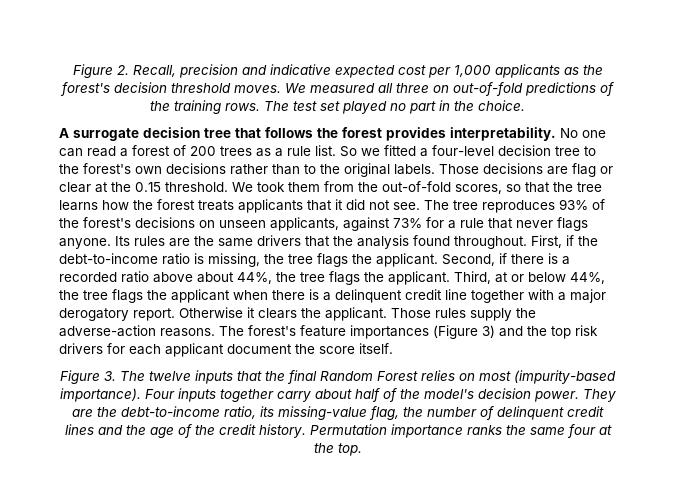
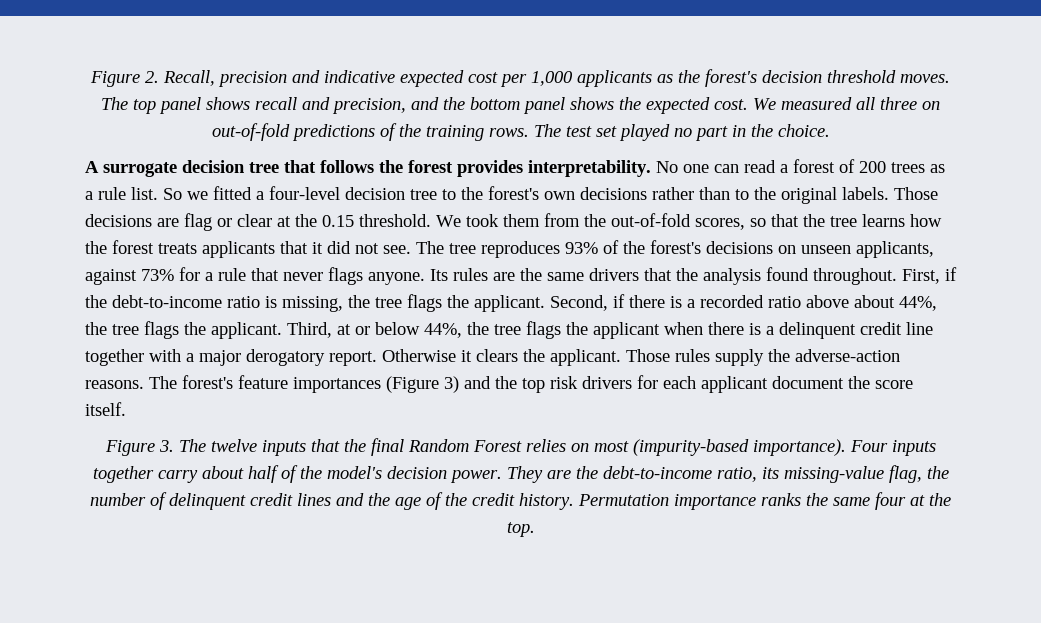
+ The top panel shows recall and precision, and the bottom panel shows the expected cost.

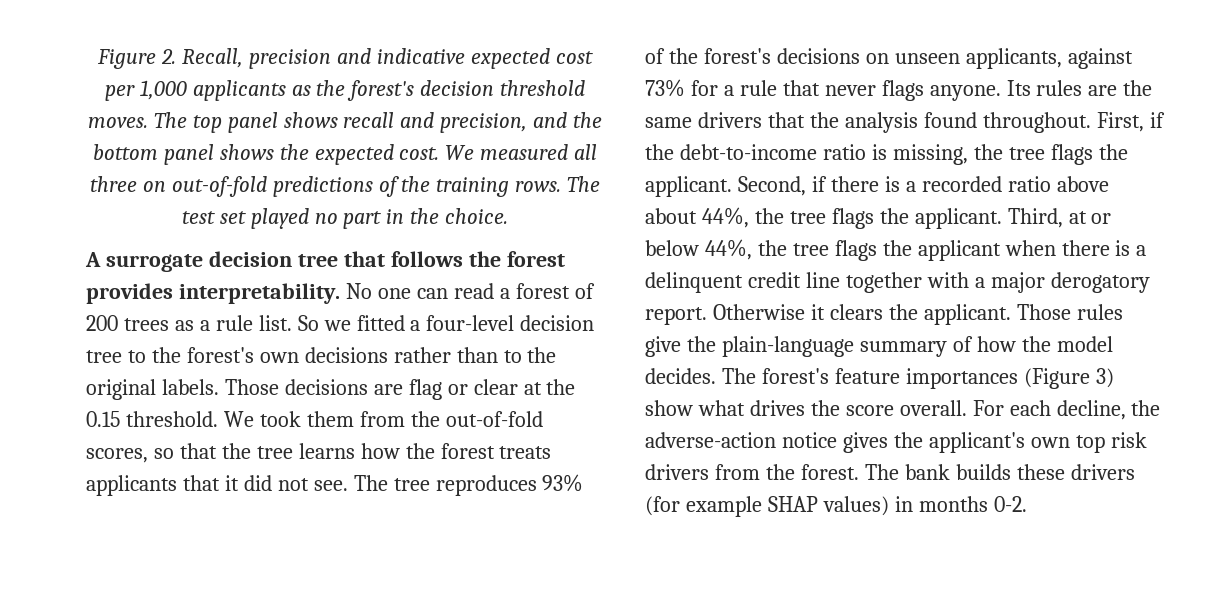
- Those rules supply the adverse-action reasons.
+ Those rules give the plain-language summary of how the model decides.
- The forest's feature importances (Figure 3) and the top risk drivers for each applicant document the score itself.
- Figure 3. The twelve inputs that the final Random Forest relies on most (impurity-based importance). Four inputs together carry about half of the model's decision power. They are the debt-to-income ratio, its missing-value flag, the number of delinquent credit lines and the age of the credit history. Permutation importance ranks the same four at the top.
+ The forest's feature importances (Figure 3) show what drives the score overall. For each decline, the adverse-action notice gives the applicant's own top risk drivers from the forest. The bank builds these drivers (for example SHAP values) in months 0-2.

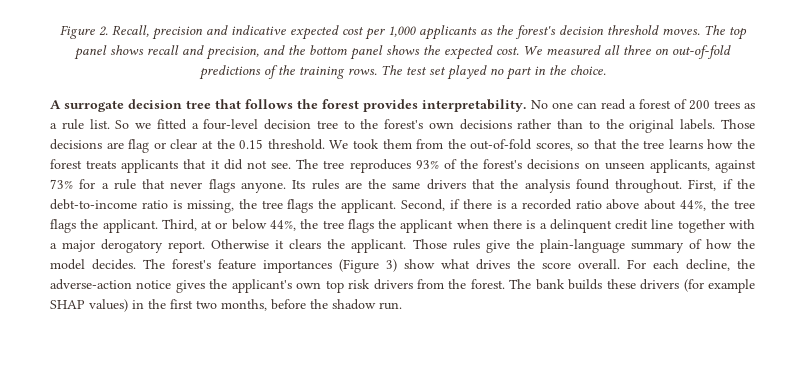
- The bank builds these drivers (for example SHAP values) in months 0-2.
+ The bank builds these drivers (for example SHAP values) in the first two months, before the shadow run.

